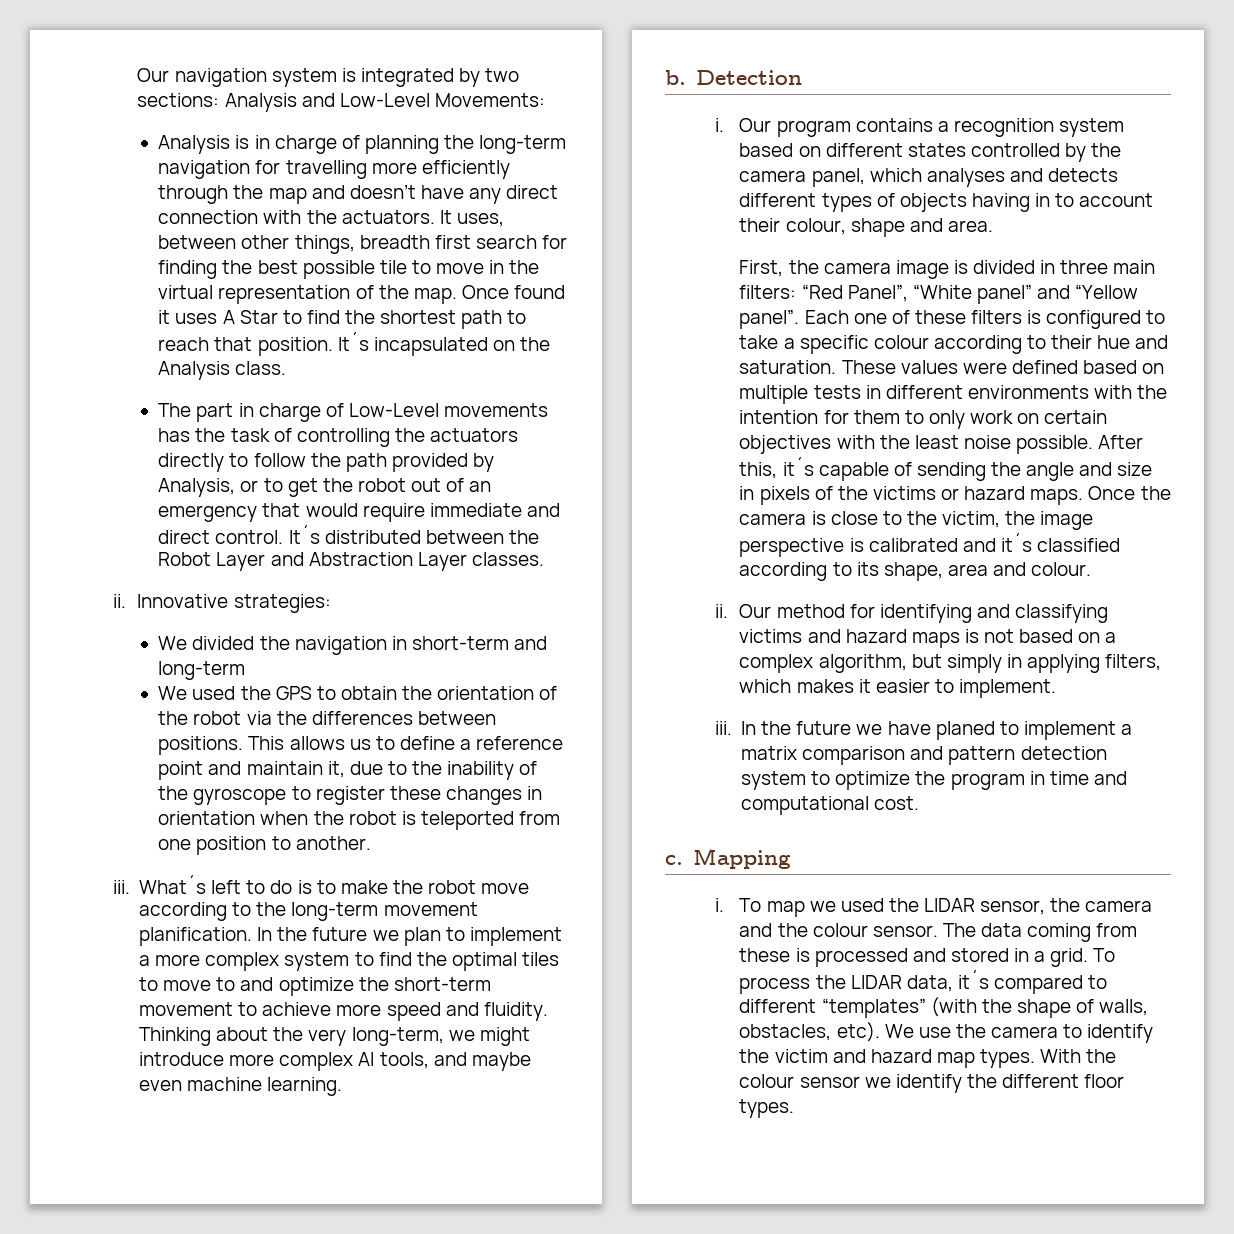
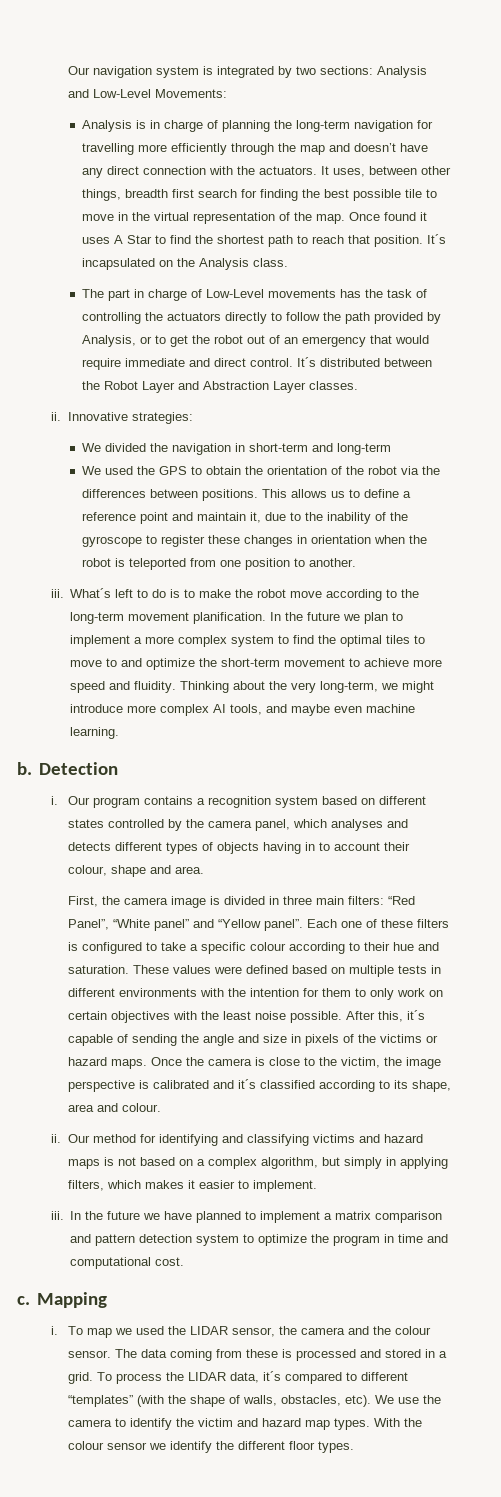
- In the future we have planed to implement a matrix comparison and pattern detection system to optimize the program in time and computational cost.
+ In the future we have planned to implement a matrix comparison and pattern detection system to optimize the program in time and computational cost.

